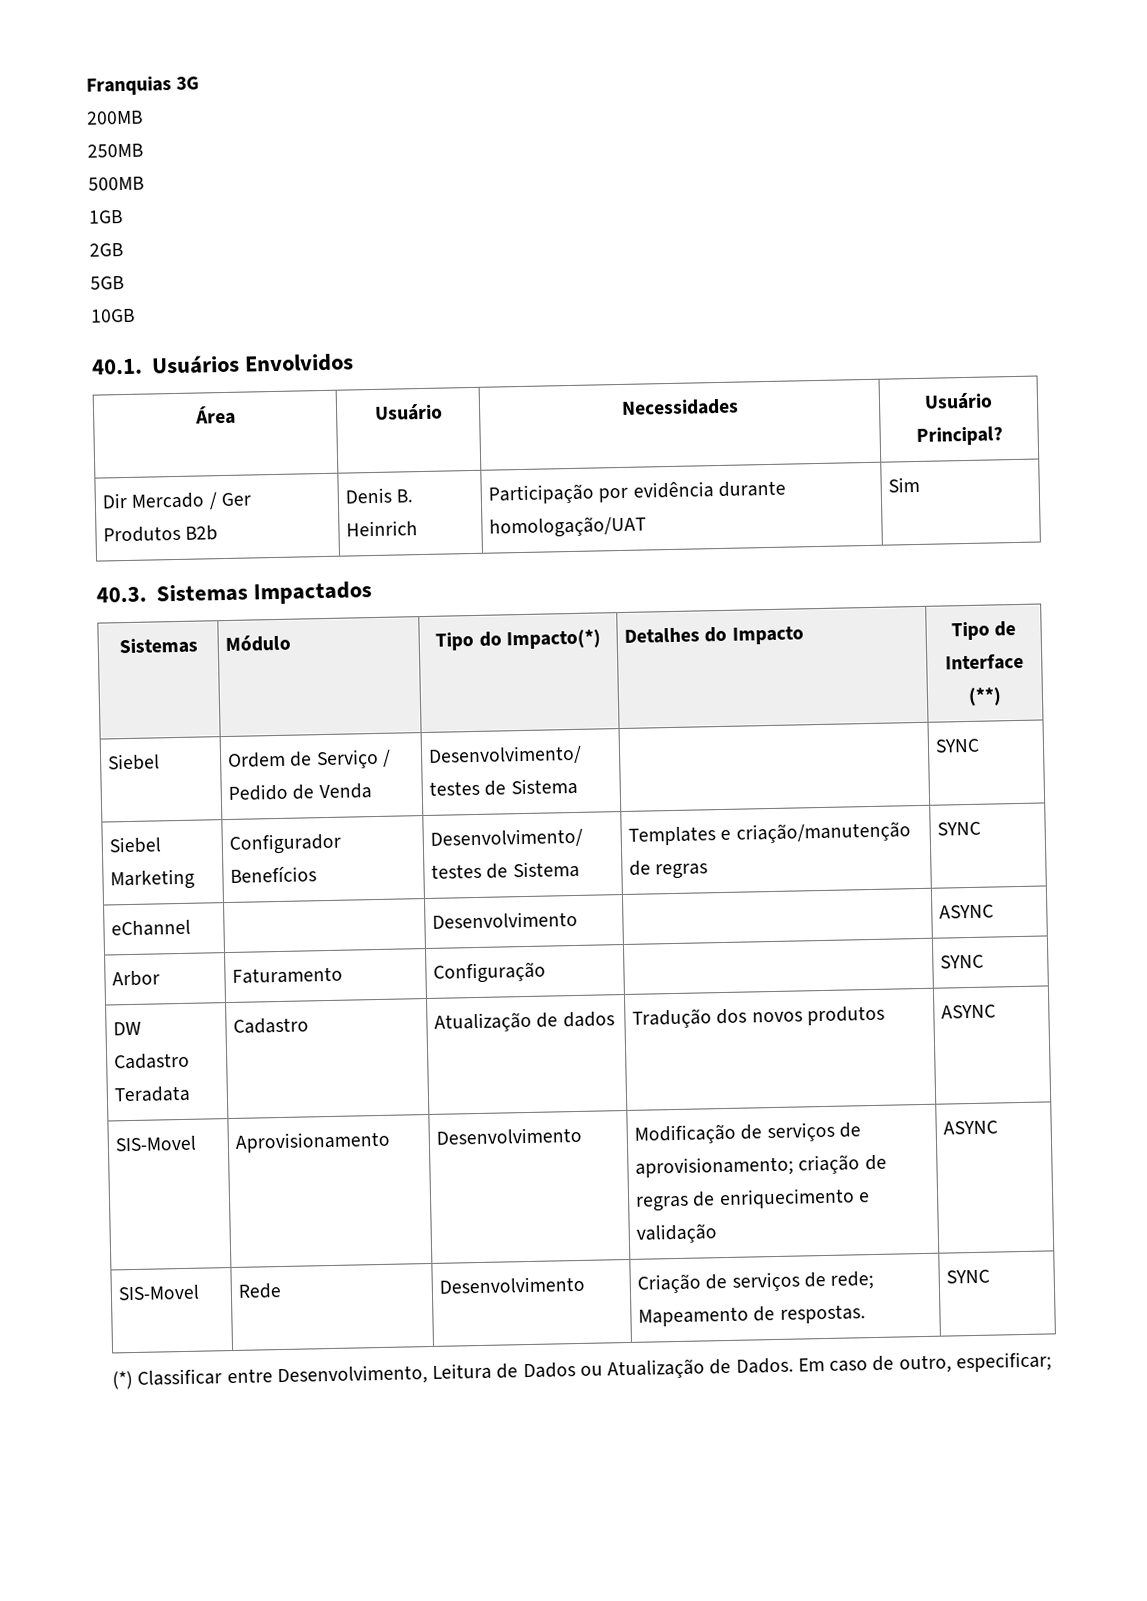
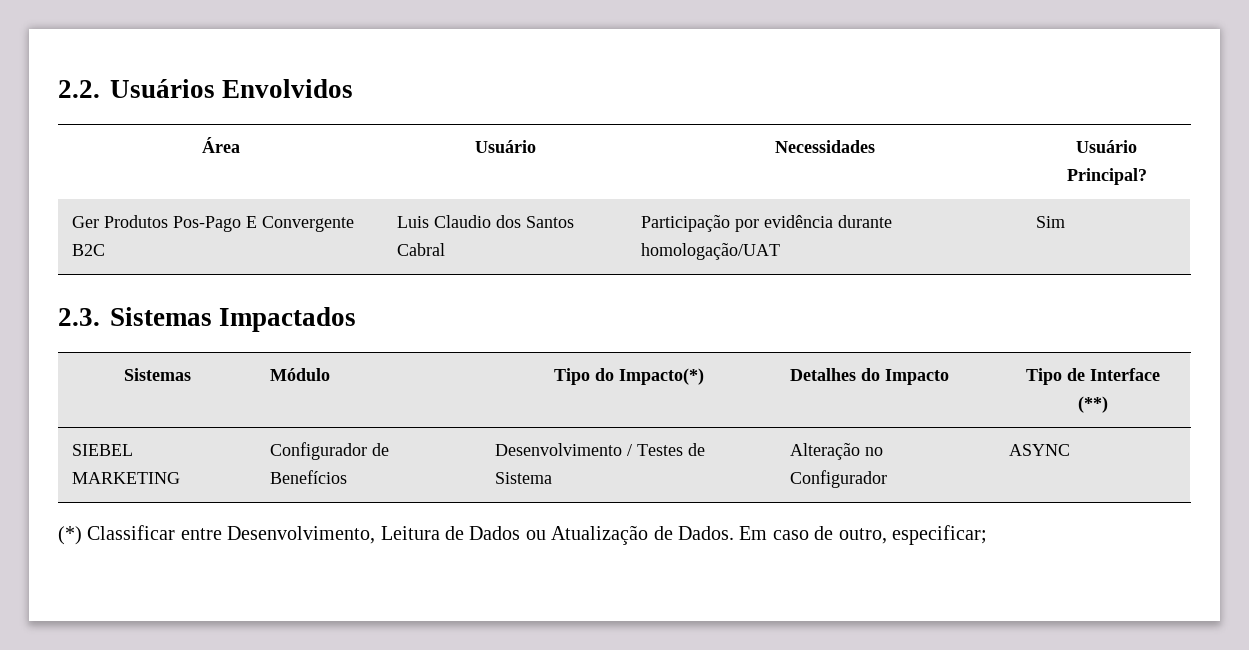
- Franquias 3G
- 200MB
- 250MB
- 500MB
- 1GB
- 2GB
- 5GB
- 10GB
- 40.1. Usuários Envolvidos
+ 2.2. Usuários Envolvidos
- Dir Mercado / Ger Produtos B2b | Denis B. Heinrich | Participação por evidência durante homologação/UAT | Sim
+ Ger Produtos Pos-Pago E Convergente B2C | Luis Claudio dos Santos Cabral | Participação por evidência durante homologação/UAT | Sim
- 40.3. Sistemas Impactados
+ 2.3. Sistemas Impactados
- Siebel | Ordem de Serviço / Pedido de Venda | Desenvolvimento/ testes de Sistema | | SYNC
- Siebel Marketing | Configurador Benefícios | Desenvolvimento/ testes de Sistema | Templates e criação/manutenção de regras | SYNC
- eChannel | | Desenvolvimento | | ASYNC
- Arbor | Faturamento | Configuração | | SYNC
- DW Cadastro Teradata | Cadastro | Atualização de dados | Tradução dos novos produtos | ASYNC
- SIS-Movel | Aprovisionamento | Desenvolvimento | Modificação de serviços de aprovisionamento; criação de regras de enriquecimento e validação | ASYNC
- SIS-Movel | Rede | Desenvolvimento | Criação de serviços de rede; Mapeamento de respostas. | SYNC
+ SIEBEL MARKETING | Configurador de Benefícios | Desenvolvimento / Testes de Sistema | Alteração no Configurador | ASYNC

